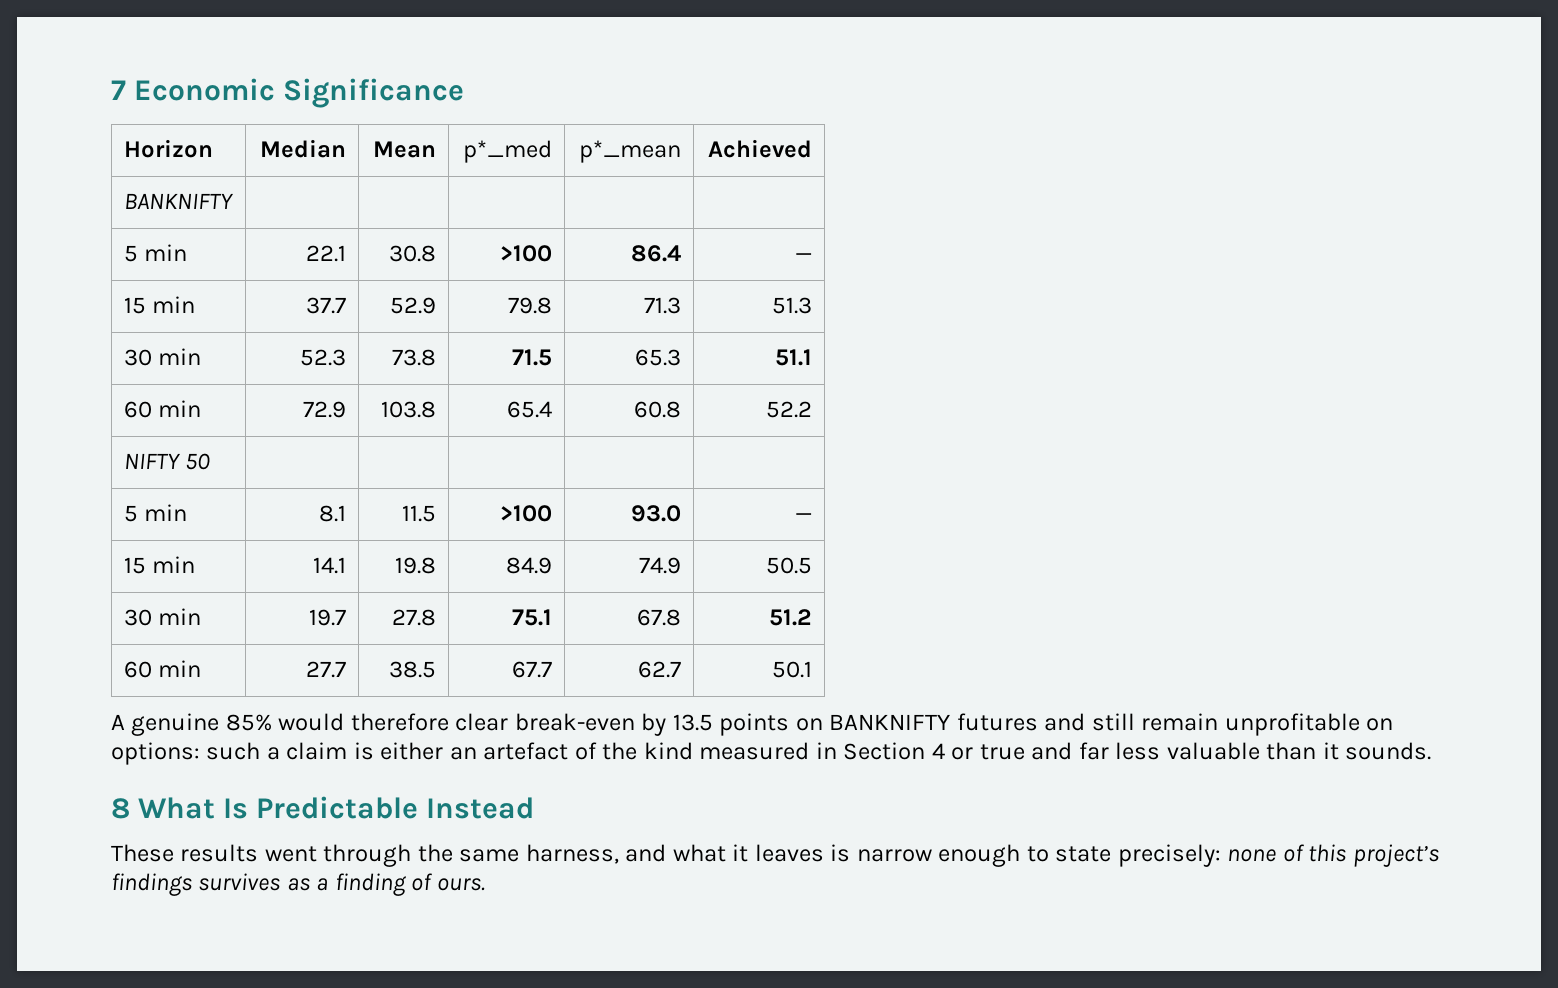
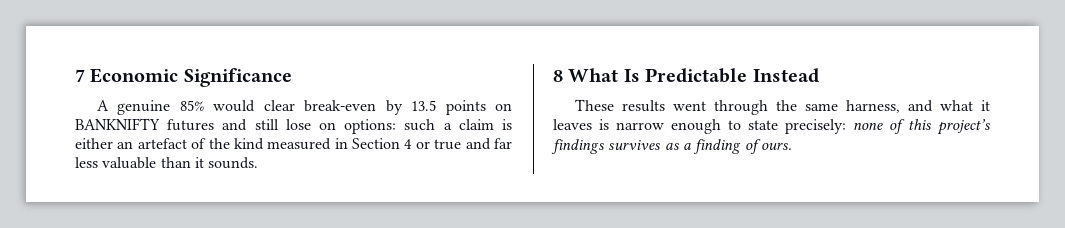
- Horizon | Median | Mean | p*_med | p*_mean | Achieved
- BANKNIFTY | | | | |
- 5 min | 22.1 | 30.8 | >100 | 86.4 | —
- 15 min | 37.7 | 52.9 | 79.8 | 71.3 | 51.3
- 30 min | 52.3 | 73.8 | 71.5 | 65.3 | 51.1
- 60 min | 72.9 | 103.8 | 65.4 | 60.8 | 52.2
- NIFTY 50 | | | | |
- 5 min | 8.1 | 11.5 | >100 | 93.0 | —
- 15 min | 14.1 | 19.8 | 84.9 | 74.9 | 50.5
- 30 min | 19.7 | 27.8 | 75.1 | 67.8 | 51.2
- 60 min | 27.7 | 38.5 | 67.7 | 62.7 | 50.1
- A genuine 85% would therefore clear break-even by 13.5 points on BANKNIFTY futures and still remain unprofitable on options: such a claim is either an artefact of the kind measured in Section 4 or true and far less valuable than it sounds.
+ A genuine 85% would clear break-even by 13.5 points on BANKNIFTY futures and still lose on options: such a claim is either an artefact of the kind measured in Section 4 or true and far less valuable than it sounds.

